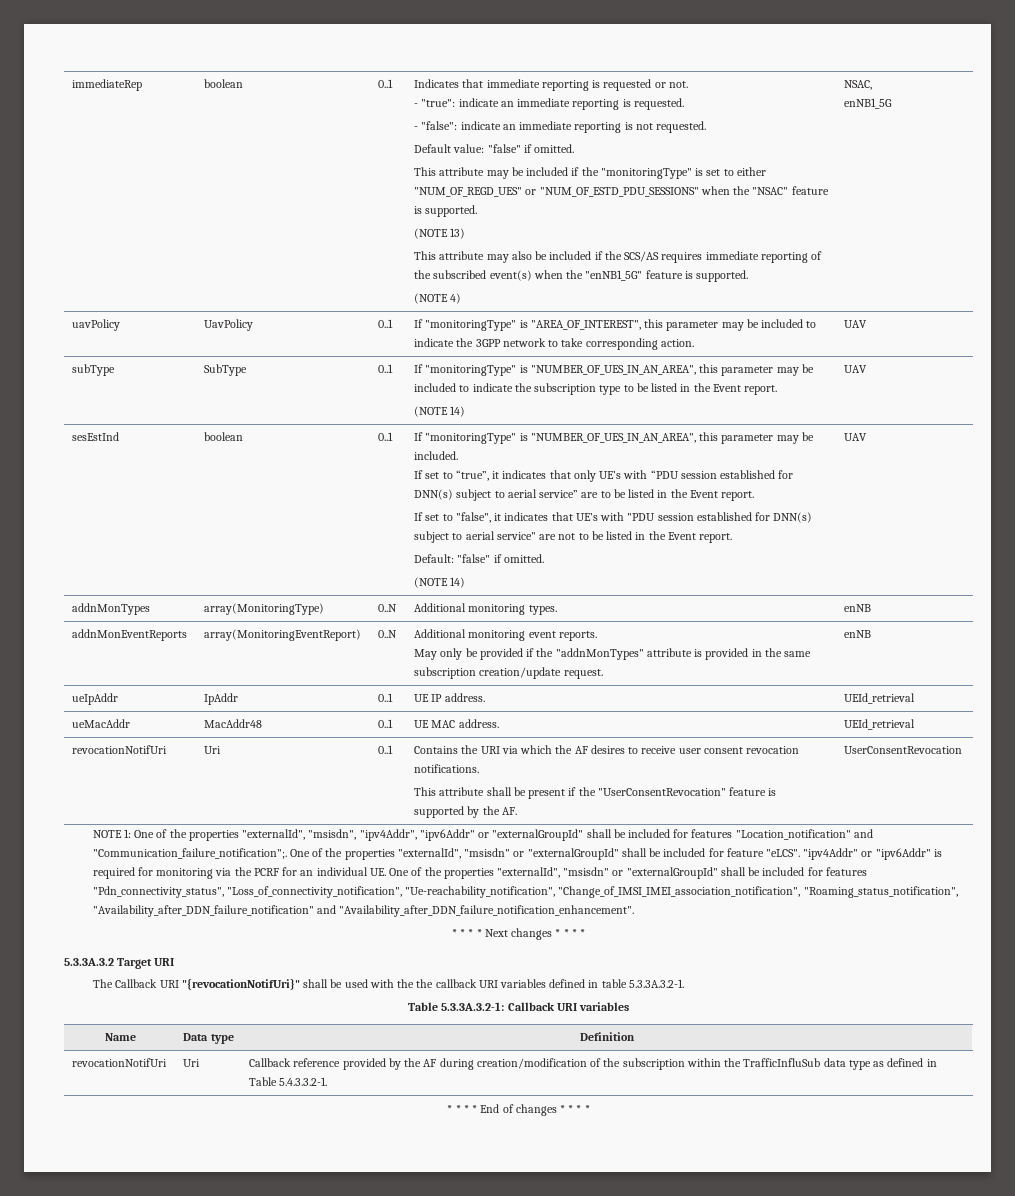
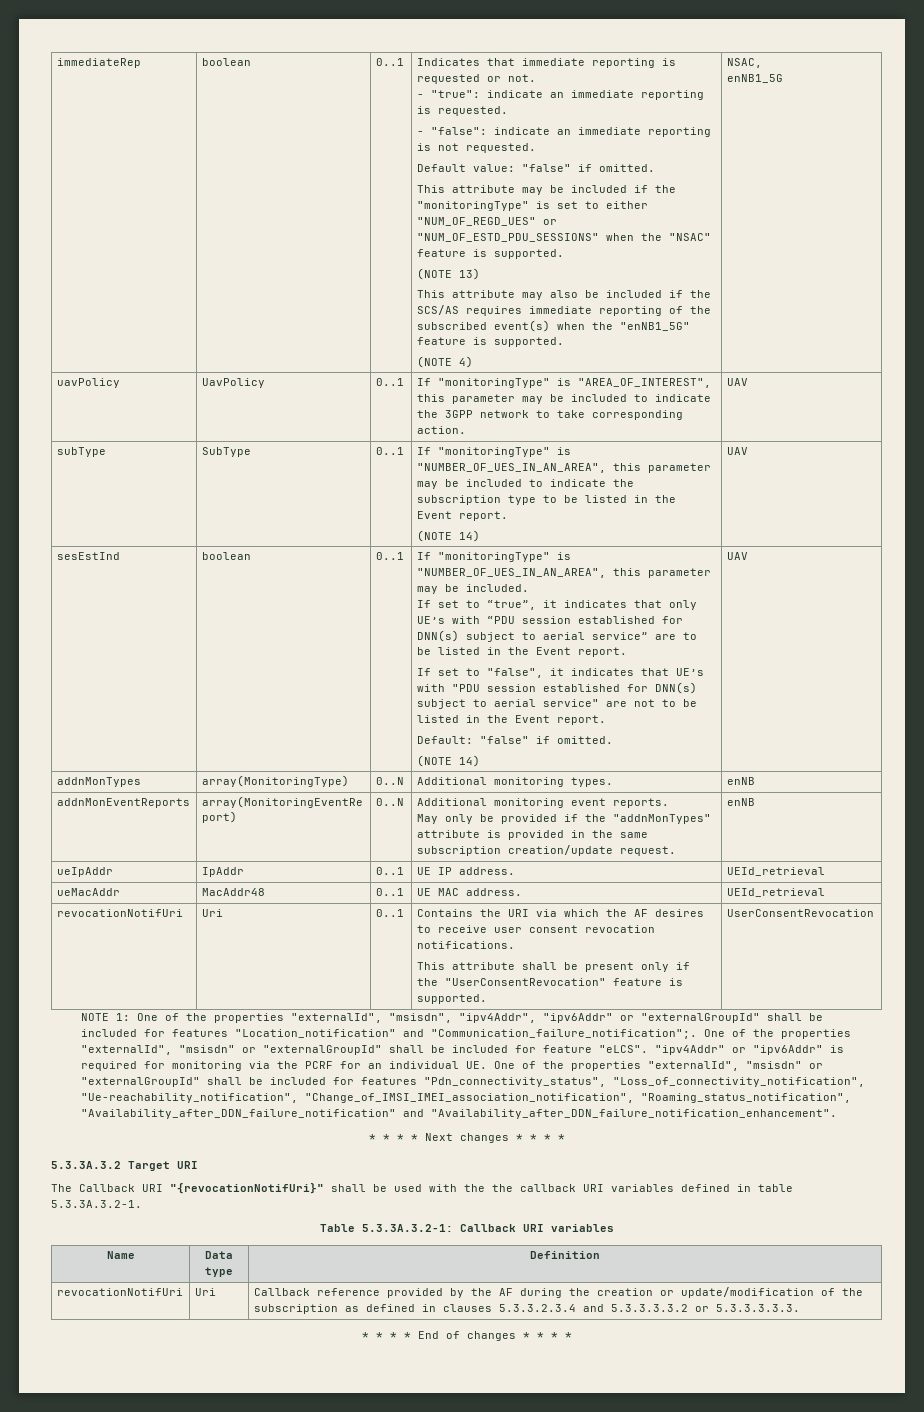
  revocationNotifUri | Uri | 0..1 | Contains the URI via which the AF desires to receive user consent revocation notifications.
- This attribute shall be present if the "UserConsentRevocation" feature is supported by the AF. | UserConsentRevocation
+ This attribute shall be present only if the "UserConsentRevocation" feature is supported. | UserConsentRevocation
- revocationNotifUri | Uri | Callback reference provided by the AF during creation/modification of the subscription within the TrafficInfluSub data type as defined in Table 5.4.3.3.2-1.
+ revocationNotifUri | Uri | Callback reference provided by the AF during the creation or update/modification of the subscription as defined in clauses 5.3.3.2.3.4 and 5.3.3.3.3.2 or 5.3.3.3.3.3.

